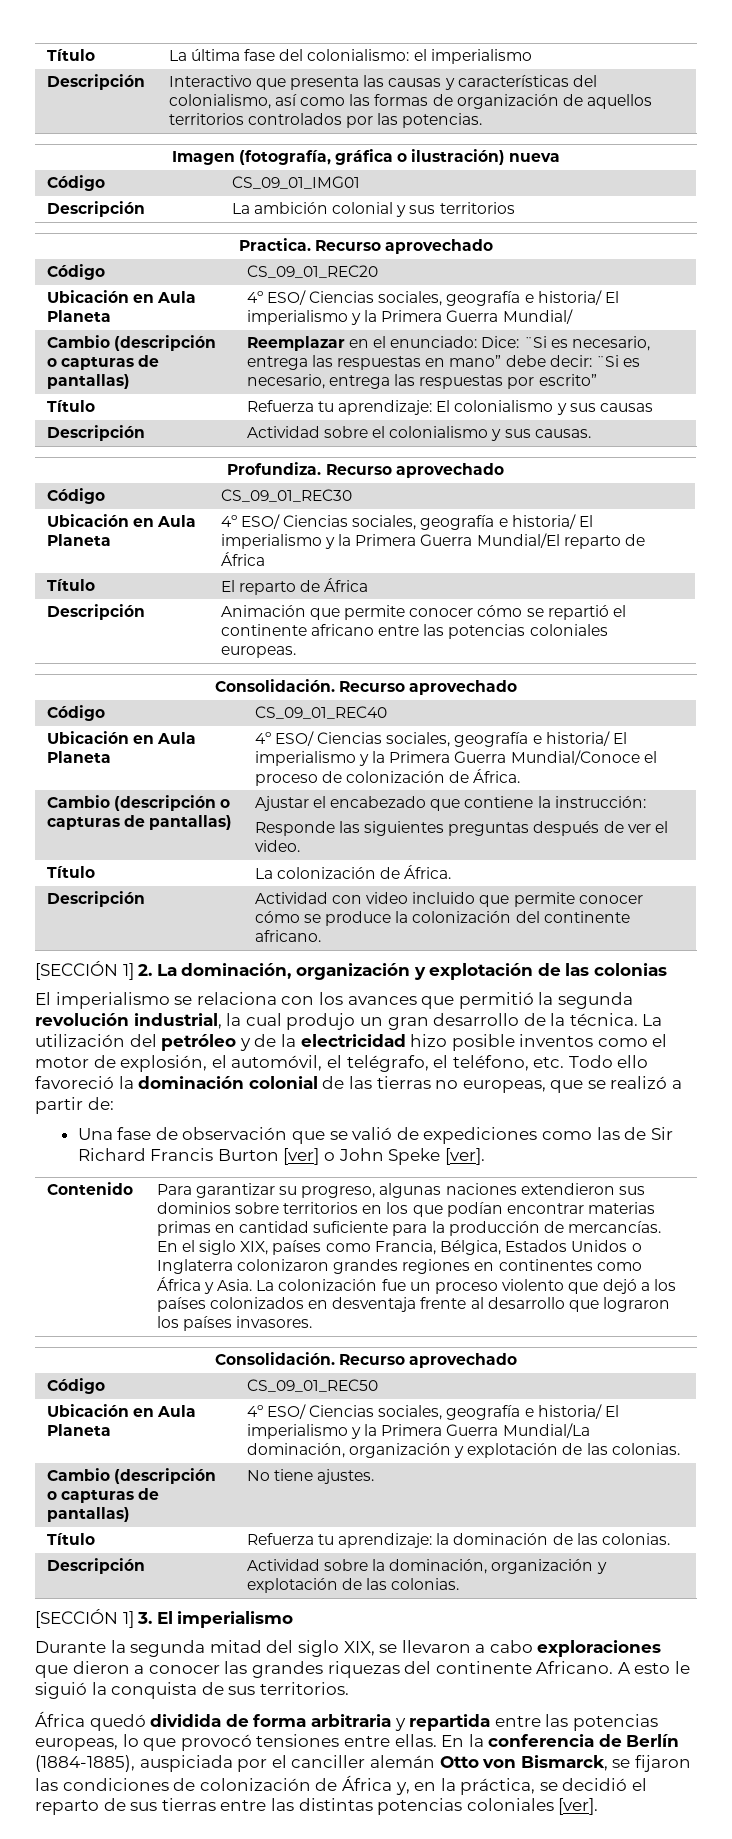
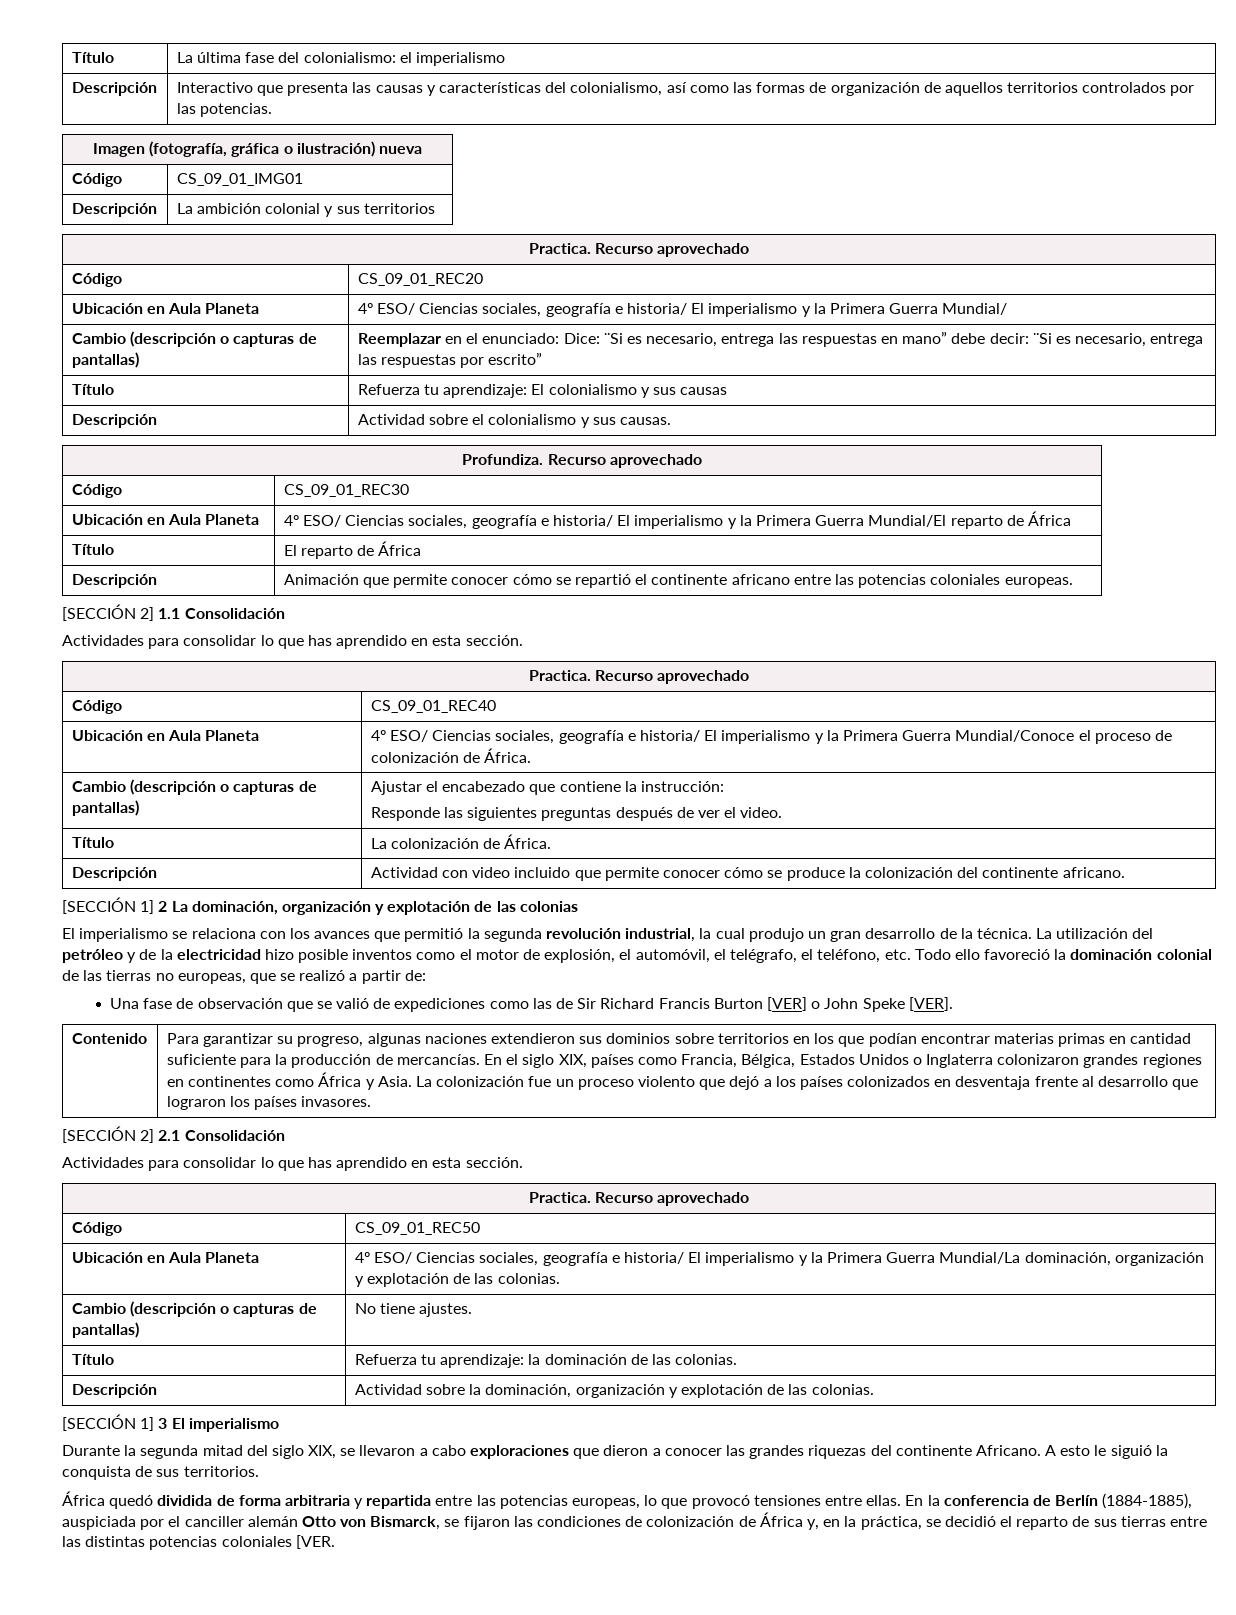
  Descripción | Animación que permite conocer cómo se repartió el continente africano entre las potencias coloniales europeas.
- Consolidación. Recurso aprovechado
+ [SECCIÓN 2] 1.1 Consolidación
+ Actividades para consolidar lo que has aprendido en esta sección.
+ Practica. Recurso aprovechado
- [SECCIÓN 1] 2. La dominación, organización y explotación de las colonias
+ [SECCIÓN 1] 2 La dominación, organización y explotación de las colonias
- Una fase de observación que se valió de expediciones como las de Sir Richard Francis Burton [ver] o John Speke [ver].
+ Una fase de observación que se valió de expediciones como las de Sir Richard Francis Burton [VER] o John Speke [VER].
  La colonización fue un proceso violento que dejó a los países colonizados en desventaja frente al desarrollo que lograron los países invasores.
- Consolidación. Recurso aprovechado
+ [SECCIÓN 2] 2.1 Consolidación
+ Actividades para consolidar lo que has aprendido en esta sección.
+ Practica. Recurso aprovechado
- [SECCIÓN 1] 3. El imperialismo
+ [SECCIÓN 1] 3 El imperialismo
- En la conferencia de Berlín (1884-1885), auspiciada por el canciller alemán Otto von Bismarck, se fijaron las condiciones de colonización de África y, en la práctica, se decidió el reparto de sus tierras entre las distintas potencias coloniales [ver].
+ En la conferencia de Berlín (1884-1885), auspiciada por el canciller alemán Otto von Bismarck, se fijaron las condiciones de colonización de África y, en la práctica, se decidió el reparto de sus tierras entre las distintas potencias coloniales [VER.

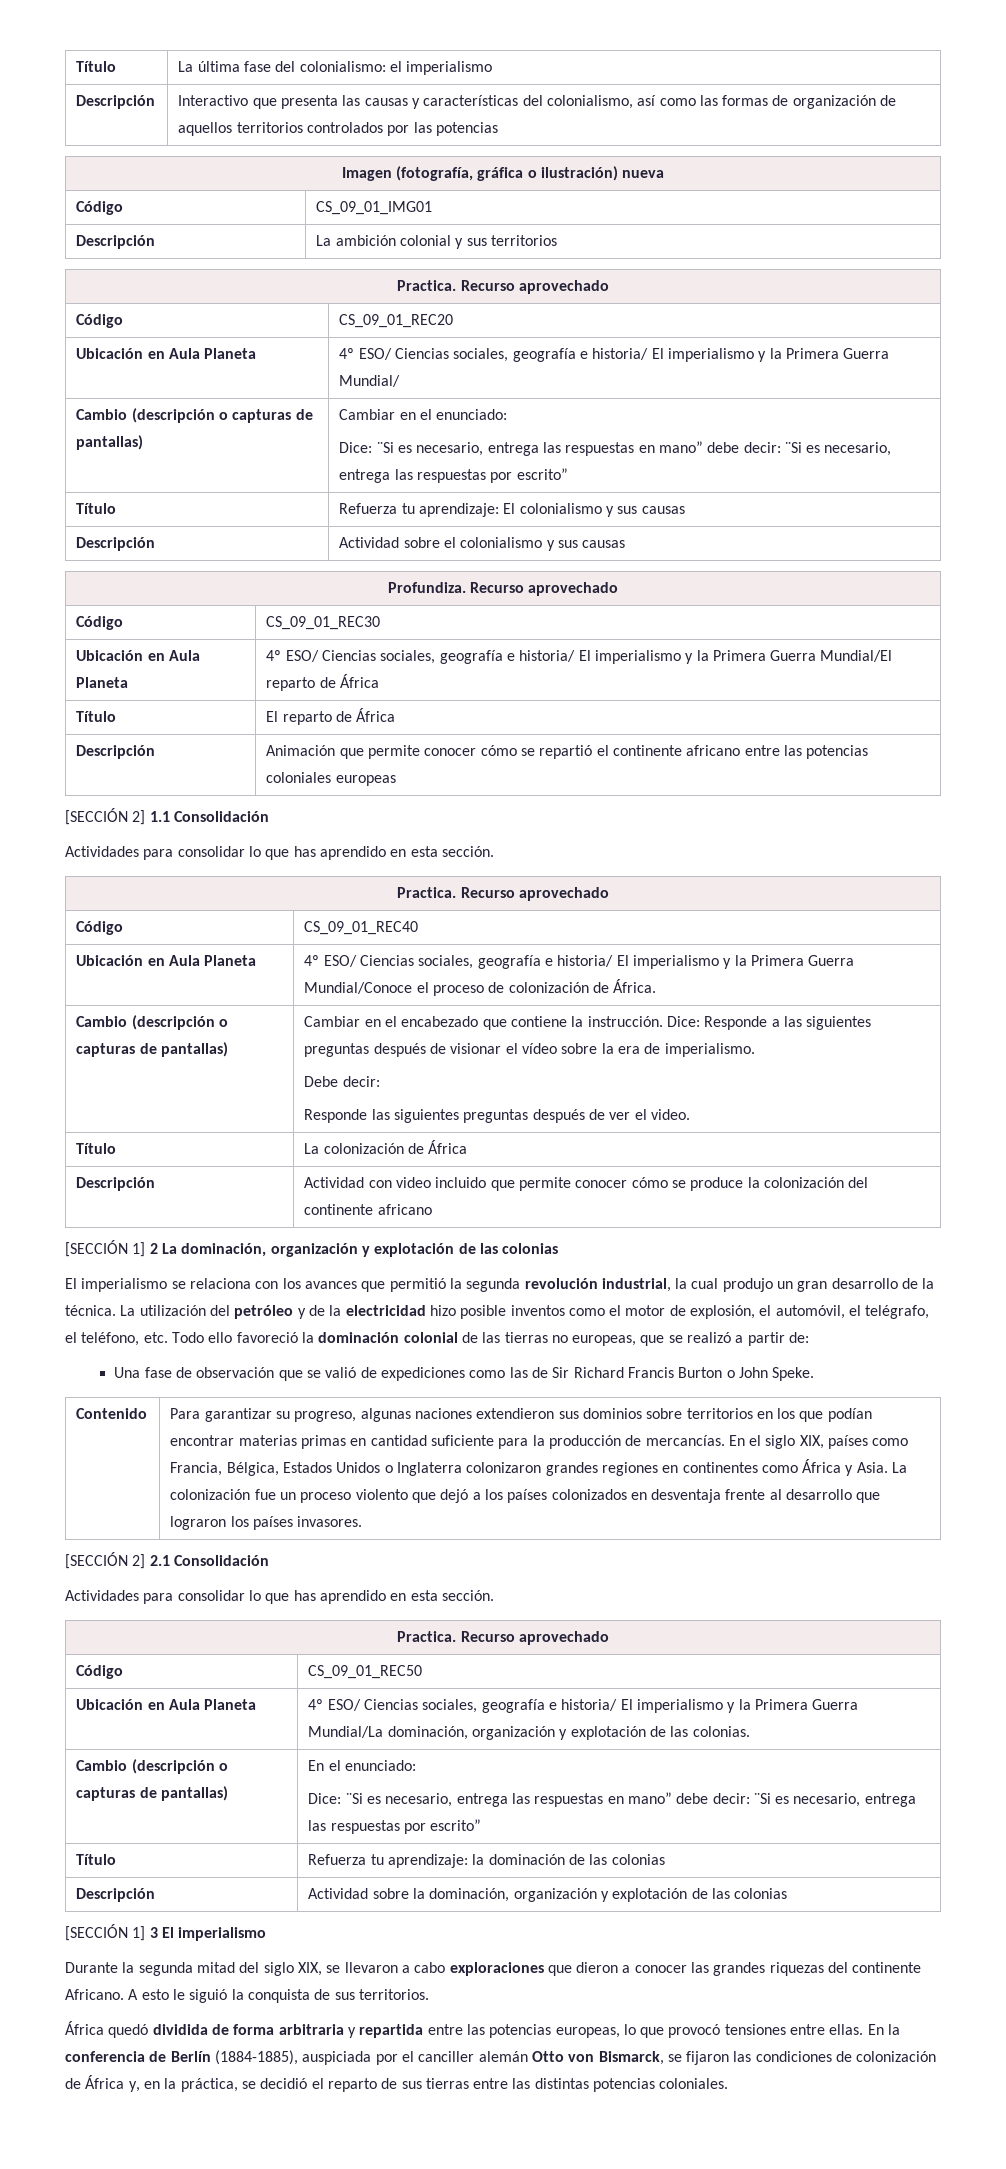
- Descripción | Interactivo que presenta las causas y características del colonialismo, así como las formas de organización de aquellos territorios controlados por las potencias.
+ Descripción | Interactivo que presenta las causas y características del colonialismo, así como las formas de organización de aquellos territorios controlados por las potencias
- Cambio (descripción o capturas de pantallas) | Reemplazar en el enunciado: Dice: ¨Si es necesario, entrega las respuestas en mano” debe decir: ¨Si es necesario, entrega las respuestas por escrito”
+ Cambio (descripción o capturas de pantallas) | Cambiar en el enunciado:
+ Dice: ¨Si es necesario, entrega las respuestas en mano” debe decir: ¨Si es necesario, entrega las respuestas por escrito”
- Descripción | Actividad sobre el colonialismo y sus causas.
+ Descripción | Actividad sobre el colonialismo y sus causas
- Descripción | Animación que permite conocer cómo se repartió el continente africano entre las potencias coloniales europeas.
+ Descripción | Animación que permite conocer cómo se repartió el continente africano entre las potencias coloniales europeas
- Ajustar el encabezado que contiene la instrucción:
+ Cambiar en el encabezado que contiene la instrucción. Dice: Responde a las siguientes preguntas después de visionar el vídeo sobre la era de imperialismo.
+ Debe decir:
- Título | La colonización de África.
+ Título | La colonización de África
- Descripción | Actividad con video incluido que permite conocer cómo se produce la colonización del continente africano.
+ Descripción | Actividad con video incluido que permite conocer cómo se produce la colonización del continente africano
- Una fase de observación que se valió de expediciones como las de Sir Richard Francis Burton [VER] o John Speke [VER].
+ Una fase de observación que se valió de expediciones como las de Sir Richard Francis Burton o John Speke.
- Cambio (descripción o capturas de pantallas) | No tiene ajustes.
+ Cambio (descripción o capturas de pantallas) | En el enunciado:
+ Dice: ¨Si es necesario, entrega las respuestas en mano” debe decir: ¨Si es necesario, entrega las respuestas por escrito”
- Título | Refuerza tu aprendizaje: la dominación de las colonias.
+ Título | Refuerza tu aprendizaje: la dominación de las colonias
- Descripción | Actividad sobre la dominación, organización y explotación de las colonias.
+ Descripción | Actividad sobre la dominación, organización y explotación de las colonias
- En la conferencia de Berlín (1884-1885), auspiciada por el canciller alemán Otto von Bismarck, se fijaron las condiciones de colonización de África y, en la práctica, se decidió el reparto de sus tierras entre las distintas potencias coloniales [VER.
+ En la conferencia de Berlín (1884-1885), auspiciada por el canciller alemán Otto von Bismarck, se fijaron las condiciones de colonización de África y, en la práctica, se decidió el reparto de sus tierras entre las distintas potencias coloniales.

